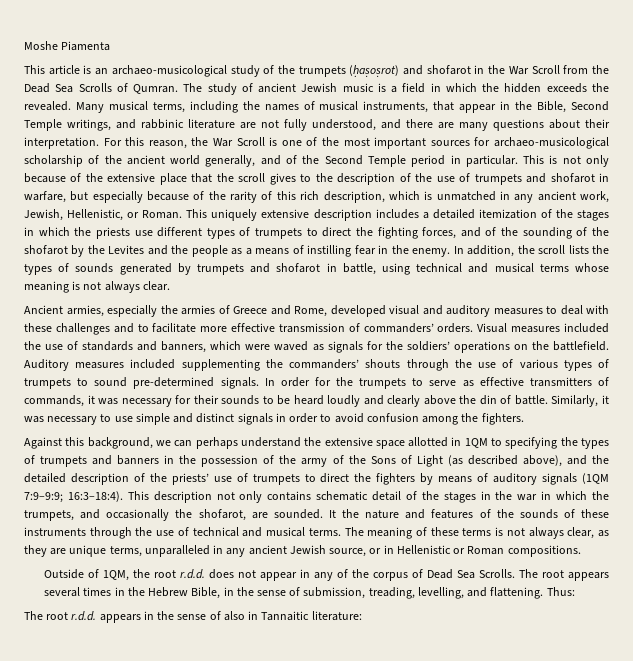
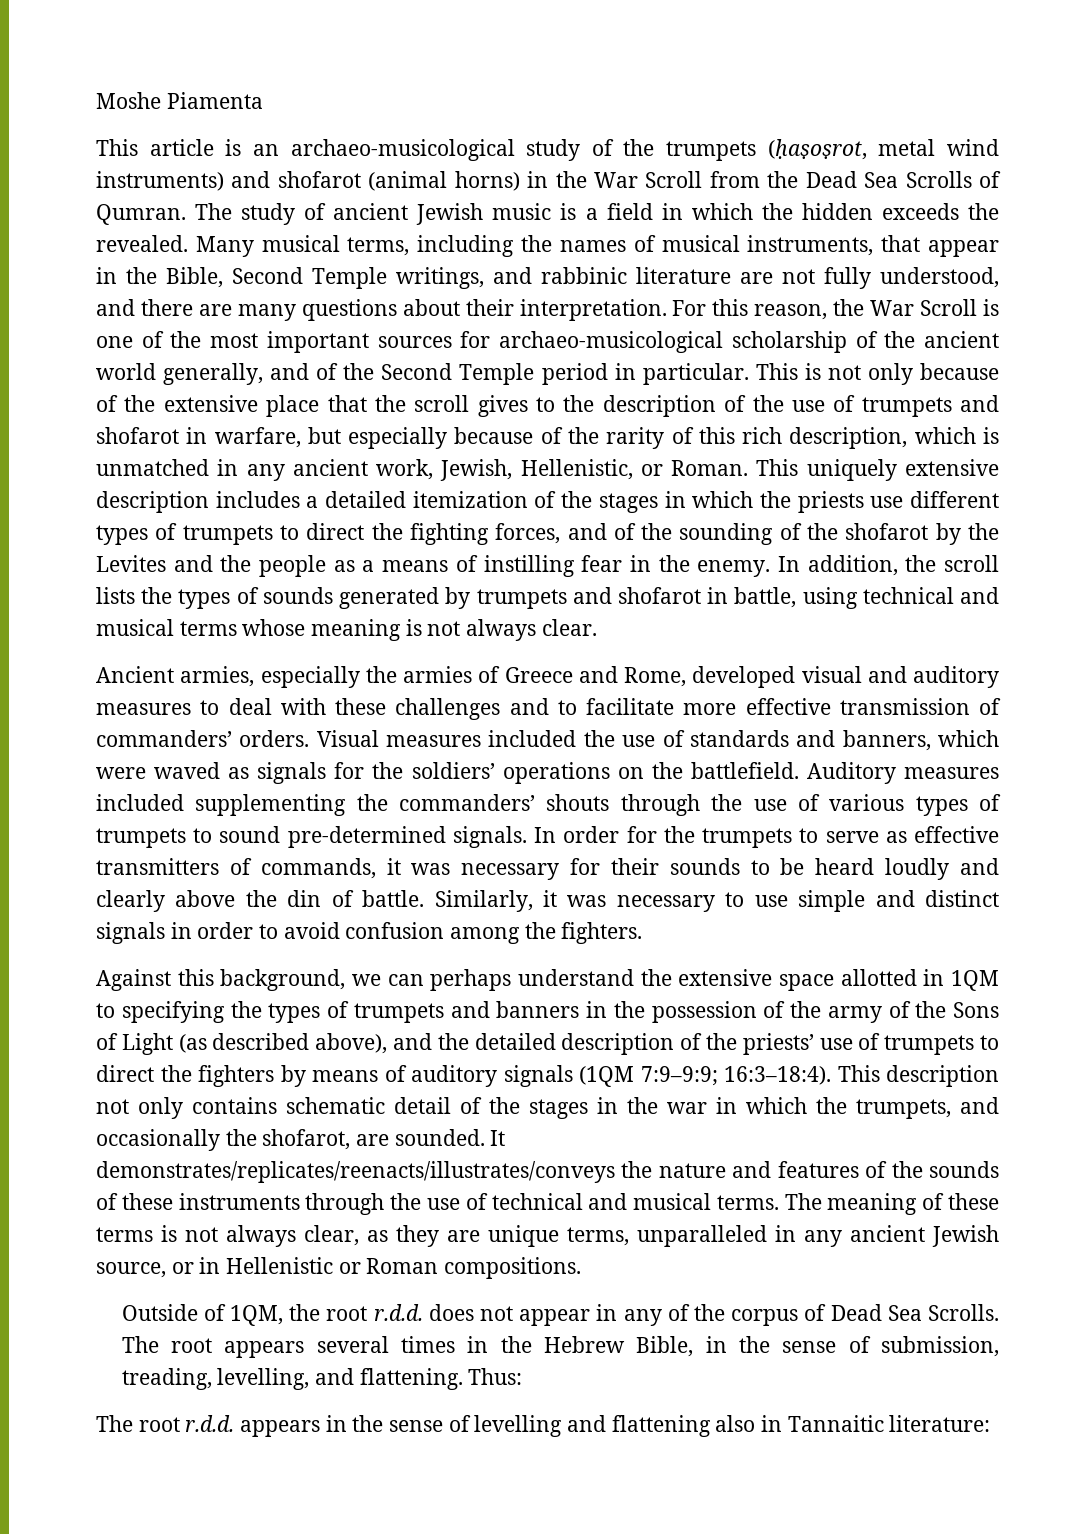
- This article is an archaeo-musicological study of the trumpets (ḥaṣoṣrot) and shofarot in the War Scroll from the Dead Sea Scrolls of Qumran.
+ This article is an archaeo-musicological study of the trumpets (ḥaṣoṣrot, metal wind instruments) and shofarot (animal horns) in the War Scroll from the Dead Sea Scrolls of Qumran.
- It the nature and features of the sounds of these instruments through the use of technical and musical terms.
+ It demonstrates/replicates/reenacts/illustrates/conveys the nature and features of the sounds of these instruments through the use of technical and musical terms.
- The root r.d.d. appears in the sense of also in Tannaitic literature:
+ The root r.d.d. appears in the sense of levelling and flattening also in Tannaitic literature:

